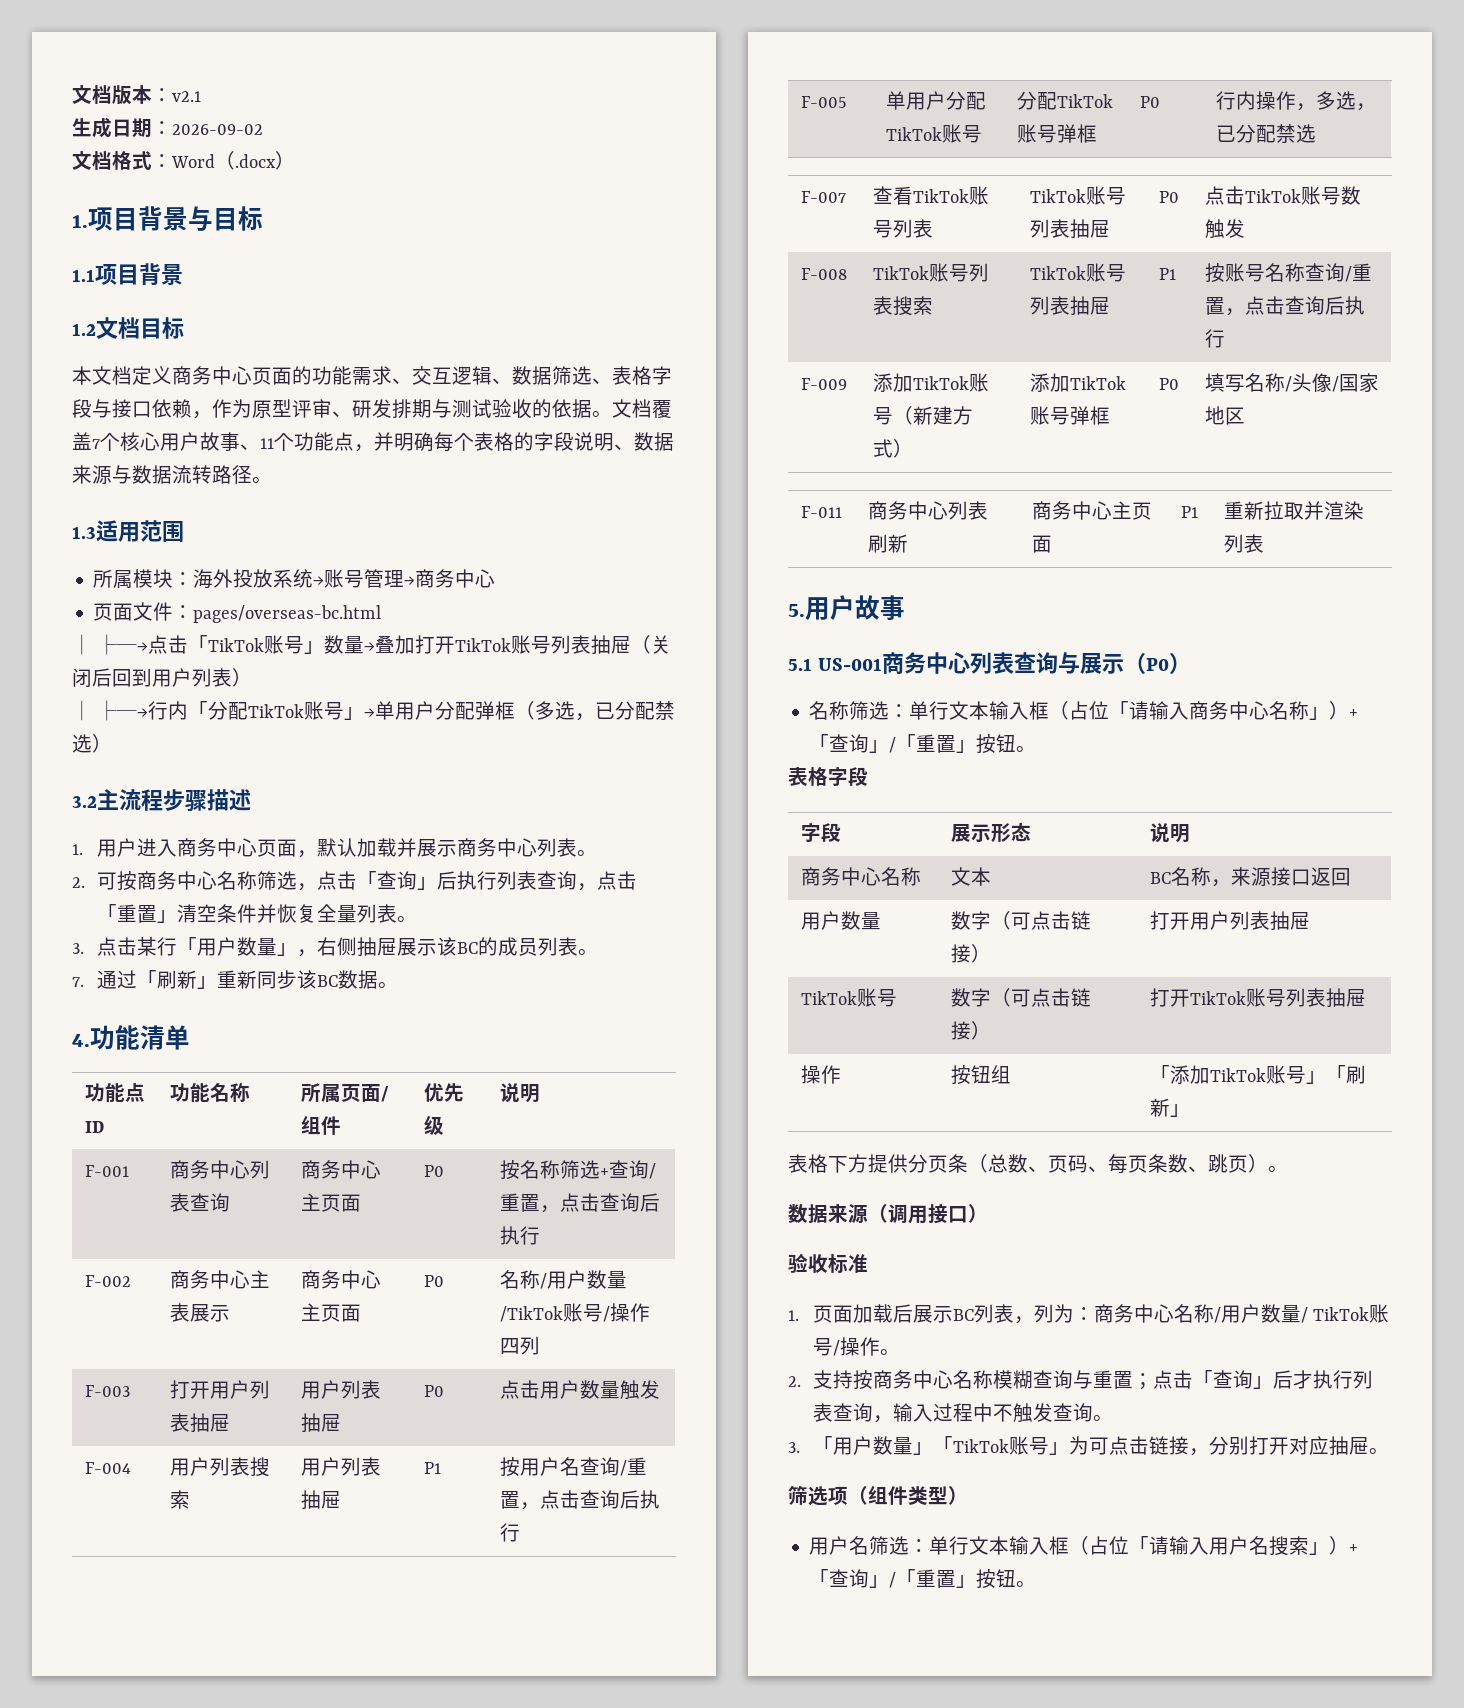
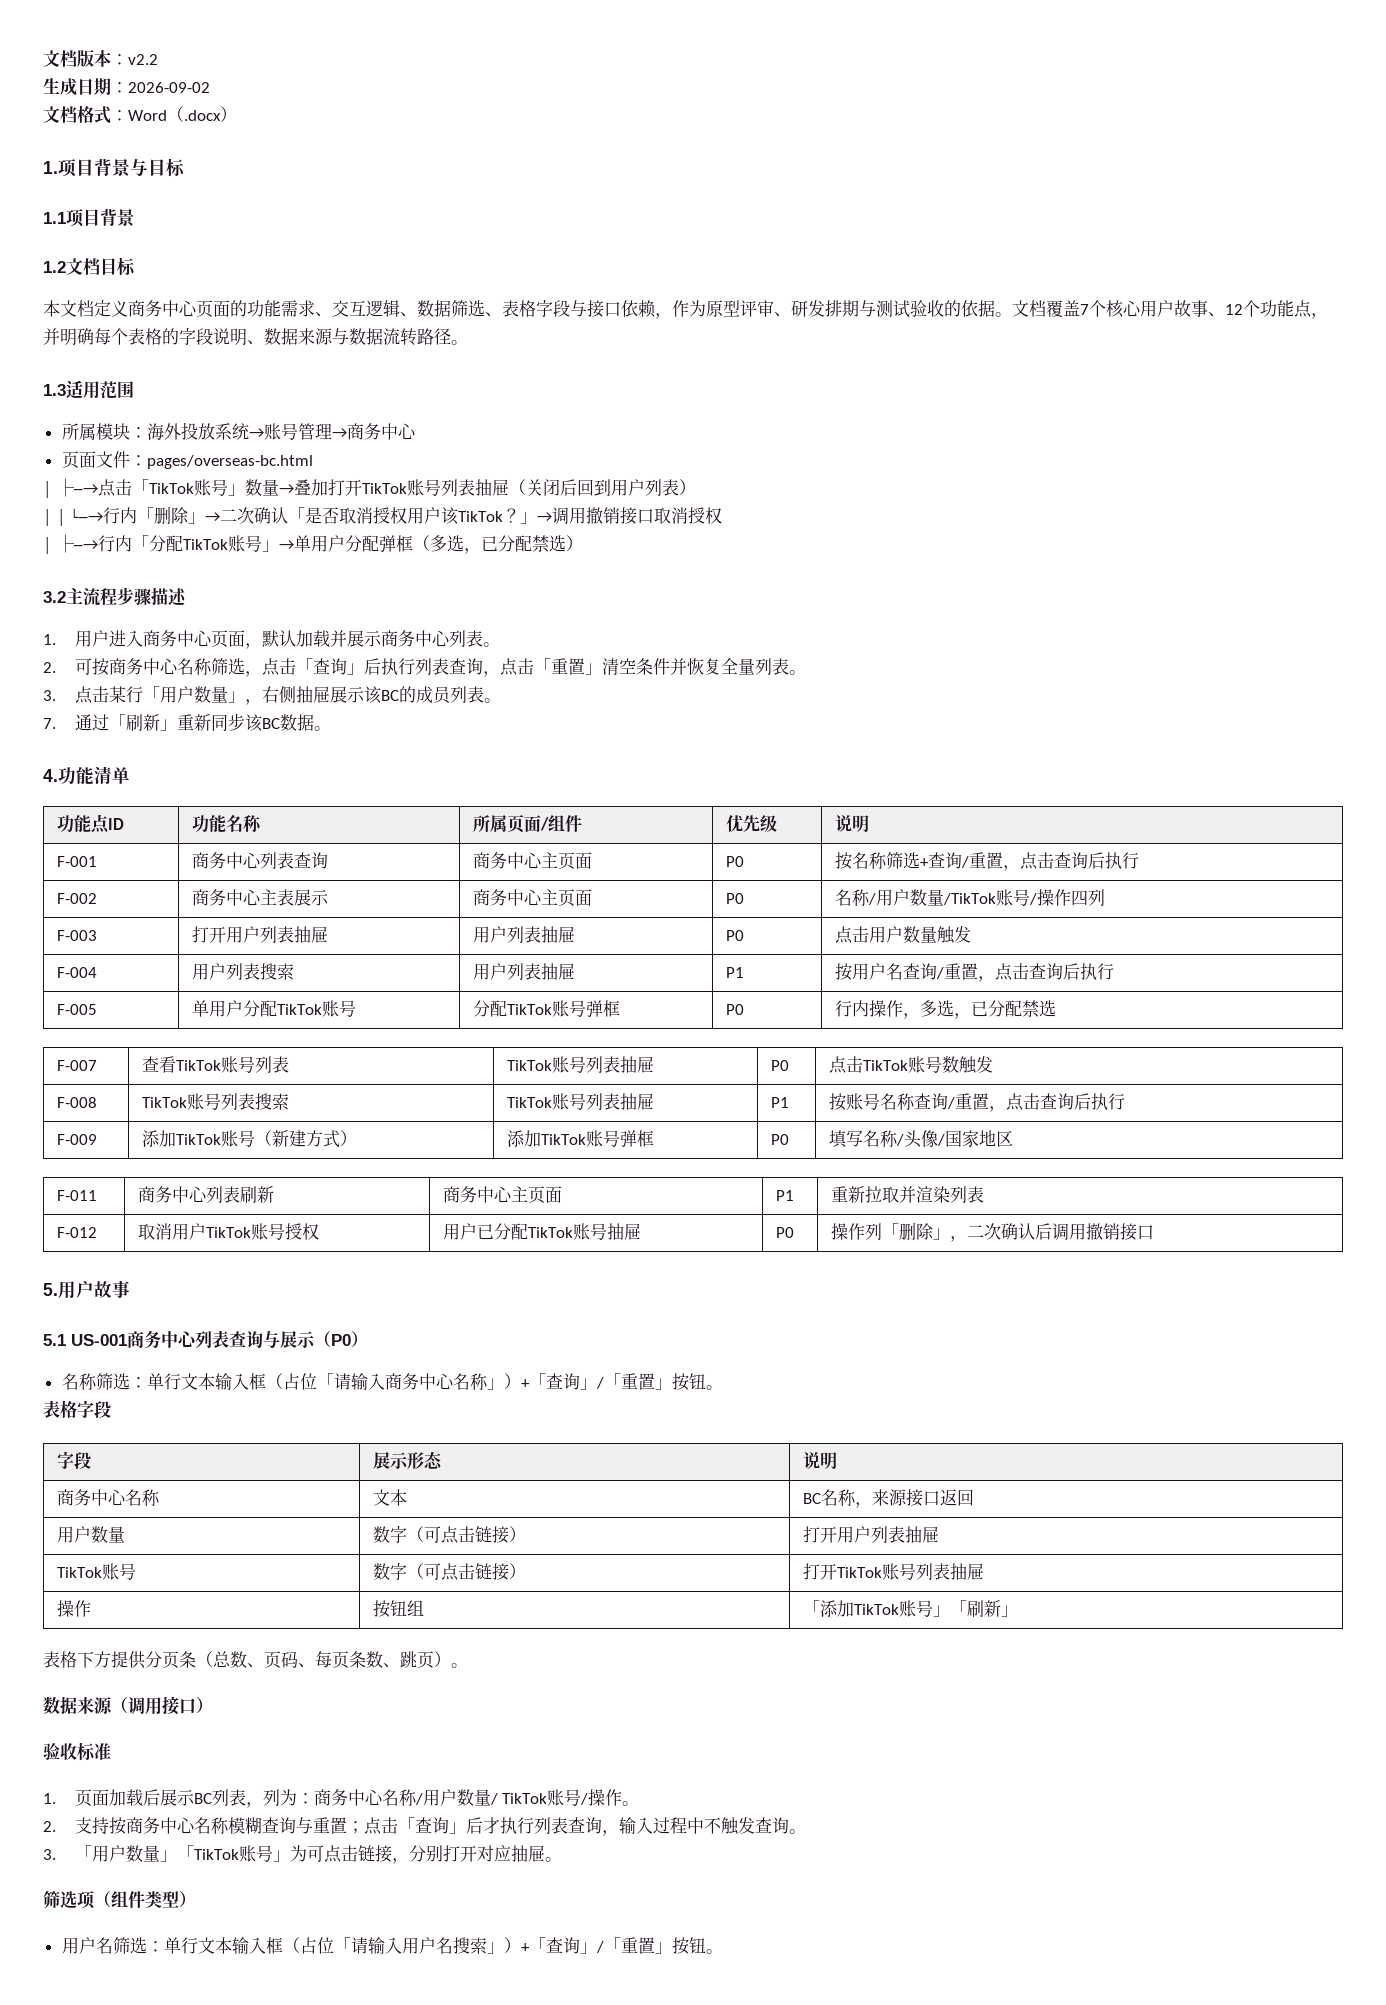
- 文档版本：v2.1
+ 文档版本：v2.2
- 文档覆盖7个核心用户故事、11个功能点，并明确每个表格的字段说明、数据来源与数据流转路径。
+ 文档覆盖7个核心用户故事、12个功能点，并明确每个表格的字段说明、数据来源与数据流转路径。
+ │ │ └─→行内「删除」→二次确认「是否取消授权用户该TikTok？」→调用撤销接口取消授权
+ F-012 | 取消用户TikTok账号授权 | 用户已分配TikTok账号抽屉 | P0 | 操作列「删除」，二次确认后调用撤销接口

